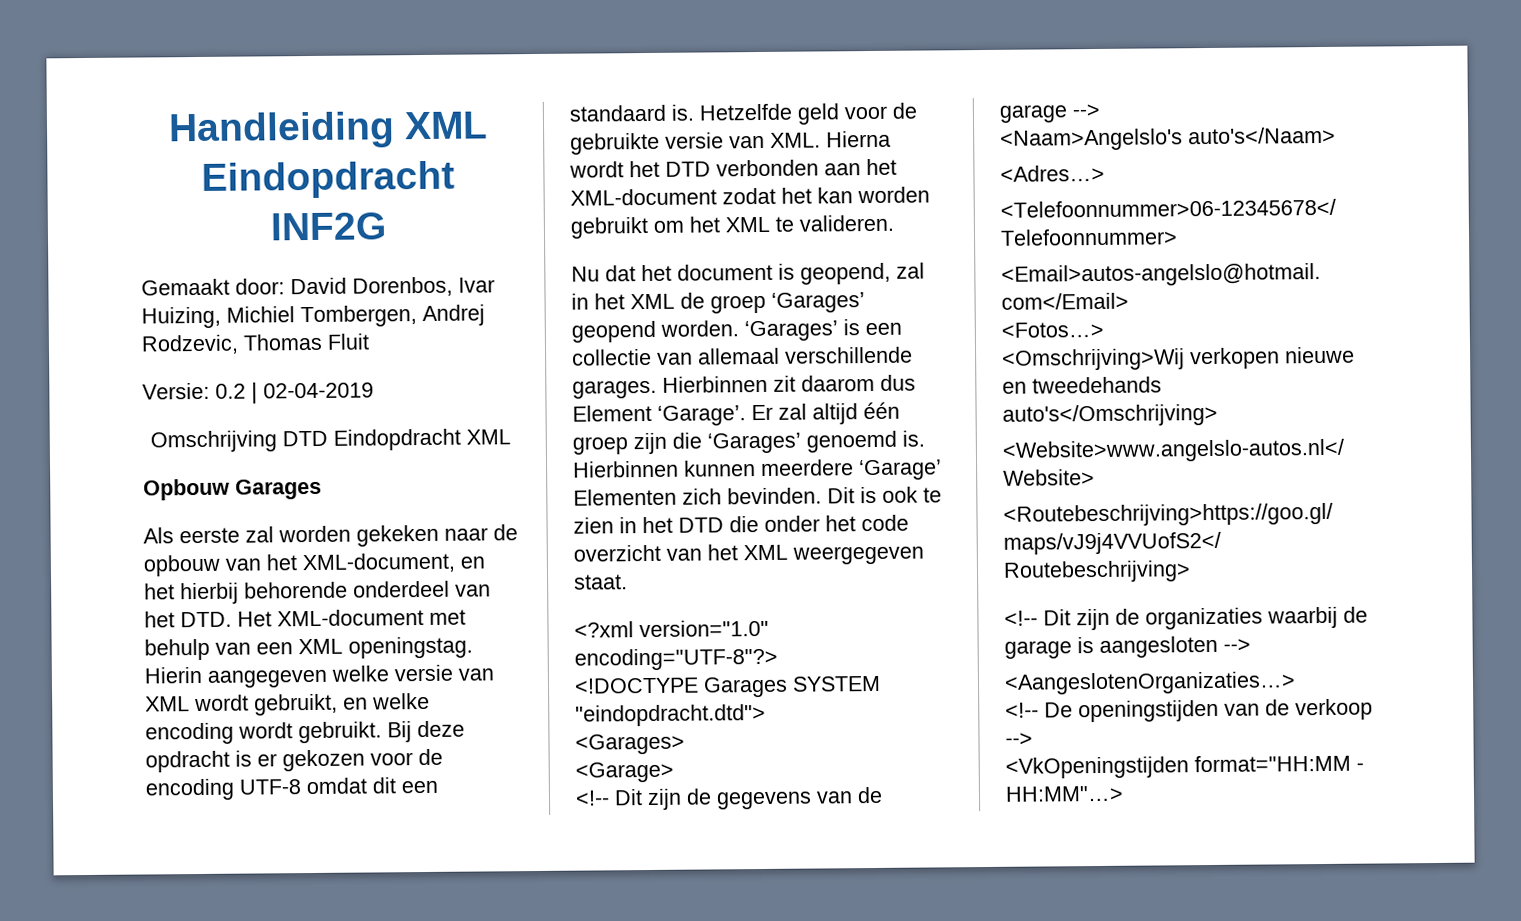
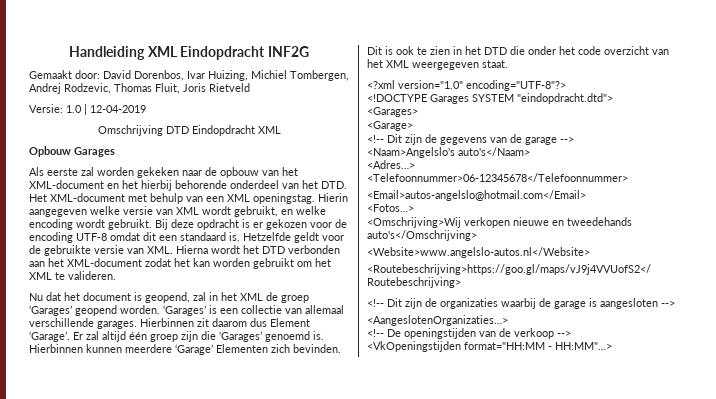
- Gemaakt door: David Dorenbos, Ivar Huizing, Michiel Tombergen, Andrej Rodzevic, Thomas Fluit
- Versie: 0.2 | 02-04-2019
+ Gemaakt door: David Dorenbos, Ivar Huizing, Michiel Tombergen, Andrej Rodzevic, Thomas Fluit, Joris Rietveld
+ Versie: 1.0 | 12-04-2019
- Als eerste zal worden gekeken naar de opbouw van het XML-document, en het hierbij behorende onderdeel van het DTD. Het XML-document met behulp van een XML openingstag.
+ Als eerste zal worden gekeken naar de opbouw van het XML-document en het hierbij behorende onderdeel van het DTD. Het XML-document met behulp van een XML openingstag.
- Hetzelfde geld voor de gebruikte versie van XML. Hierna wordt het DTD verbonden aan het XML-document zodat het kan worden gebruikt om het XML te valideren.
+ Hetzelfde geldt voor de gebruikte versie van XML. Hierna wordt het DTD verbonden aan het XML-document zodat het kan worden gebruikt om het XML te valideren.

